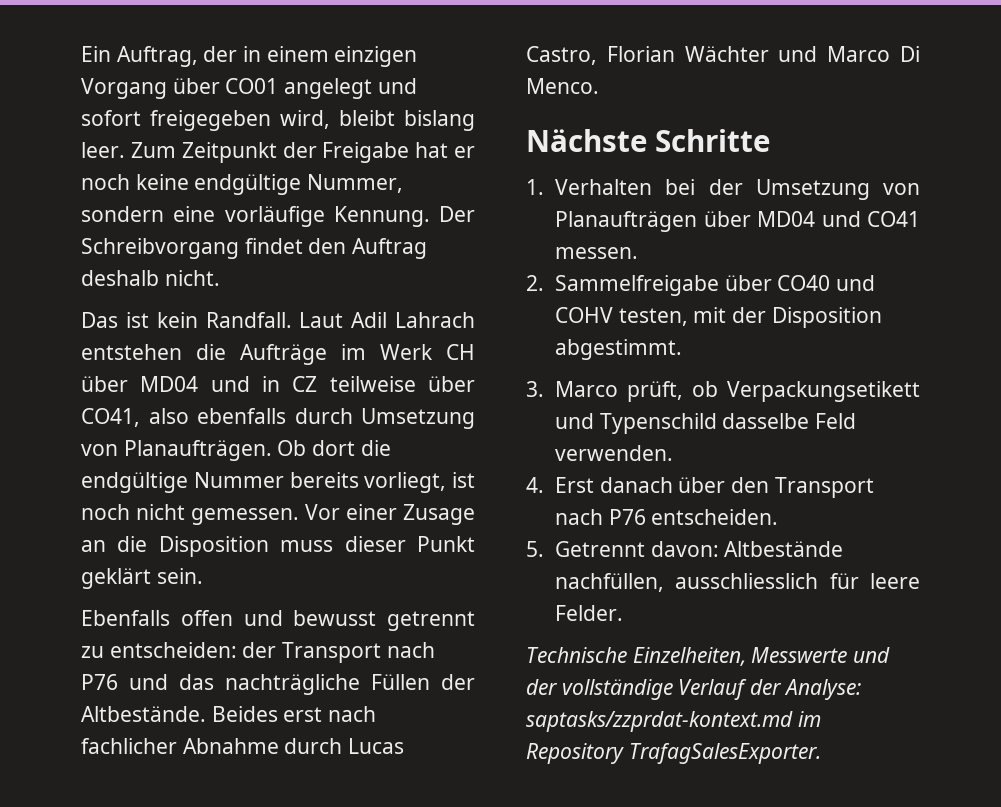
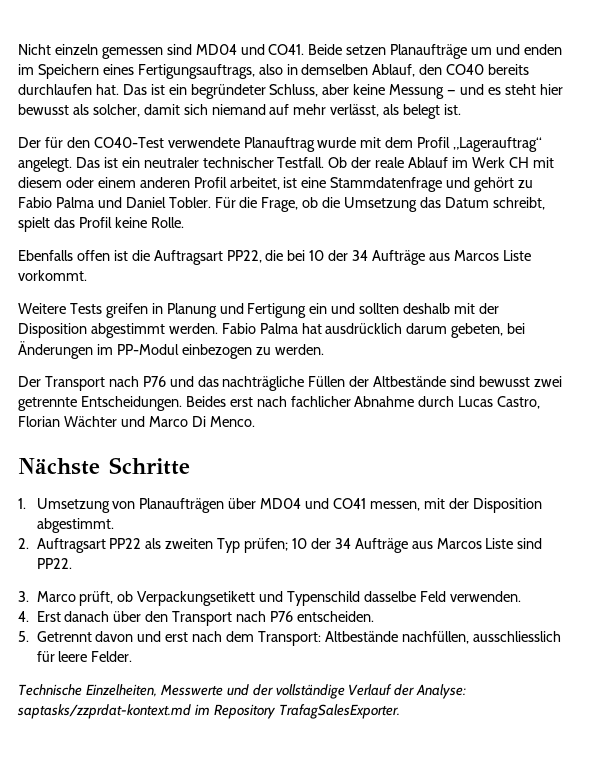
- Ein Auftrag, der in einem einzigen Vorgang über CO01 angelegt und sofort freigegeben wird, bleibt bislang leer. Zum Zeitpunkt der Freigabe hat er noch keine endgültige Nummer, sondern eine vorläufige Kennung. Der Schreibvorgang findet den Auftrag deshalb nicht.
- Das ist kein Randfall. Laut Adil Lahrach entstehen die Aufträge im Werk CH über MD04 und in CZ teilweise über CO41, also ebenfalls durch Umsetzung von Planaufträgen. Ob dort die endgültige Nummer bereits vorliegt, ist noch nicht gemessen. Vor einer Zusage an die Disposition muss dieser Punkt geklärt sein.
- Ebenfalls offen und bewusst getrennt zu entscheiden: der Transport nach P76 und das nachträgliche Füllen der Altbestände.
+ Nicht einzeln gemessen sind MD04 und CO41. Beide setzen Planaufträge um und enden im Speichern eines Fertigungsauftrags, also in demselben Ablauf, den CO40 bereits durchlaufen hat. Das ist ein begründeter Schluss, aber keine Messung — und es steht hier bewusst als solcher, damit sich niemand auf mehr verlässt, als belegt ist.
+ Der für den CO40-Test verwendete Planauftrag wurde mit dem Profil „Lagerauftrag“ angelegt. Das ist ein neutraler technischer Testfall. Ob der reale Ablauf im Werk CH mit diesem oder einem anderen Profil arbeitet, ist eine Stammdatenfrage und gehört zu Fabio Palma und Daniel Tobler. Für die Frage, ob die Umsetzung das Datum schreibt, spielt das Profil keine Rolle.
+ Ebenfalls offen ist die Auftragsart PP22, die bei 10 der 34 Aufträge aus Marcos Liste vorkommt.
+ Weitere Tests greifen in Planung und Fertigung ein und sollten deshalb mit der Disposition abgestimmt werden. Fabio Palma hat ausdrücklich darum gebeten, bei Änderungen im PP-Modul einbezogen zu werden.
+ Der Transport nach P76 und das nachträgliche Füllen der Altbestände sind bewusst zwei getrennte Entscheidungen.
- 1. Verhalten bei der Umsetzung von Planaufträgen über MD04 und CO41 messen.
- 2. Sammelfreigabe über CO40 und COHV testen, mit der Disposition abgestimmt.
+ 1. Umsetzung von Planaufträgen über MD04 und CO41 messen, mit der Disposition abgestimmt.
+ 2. Auftragsart PP22 als zweiten Typ prüfen; 10 der 34 Aufträge aus Marcos Liste sind PP22.
- 5. Getrennt davon: Altbestände nachfüllen, ausschliesslich für leere Felder.
+ 5. Getrennt davon und erst nach dem Transport: Altbestände nachfüllen, ausschliesslich für leere Felder.

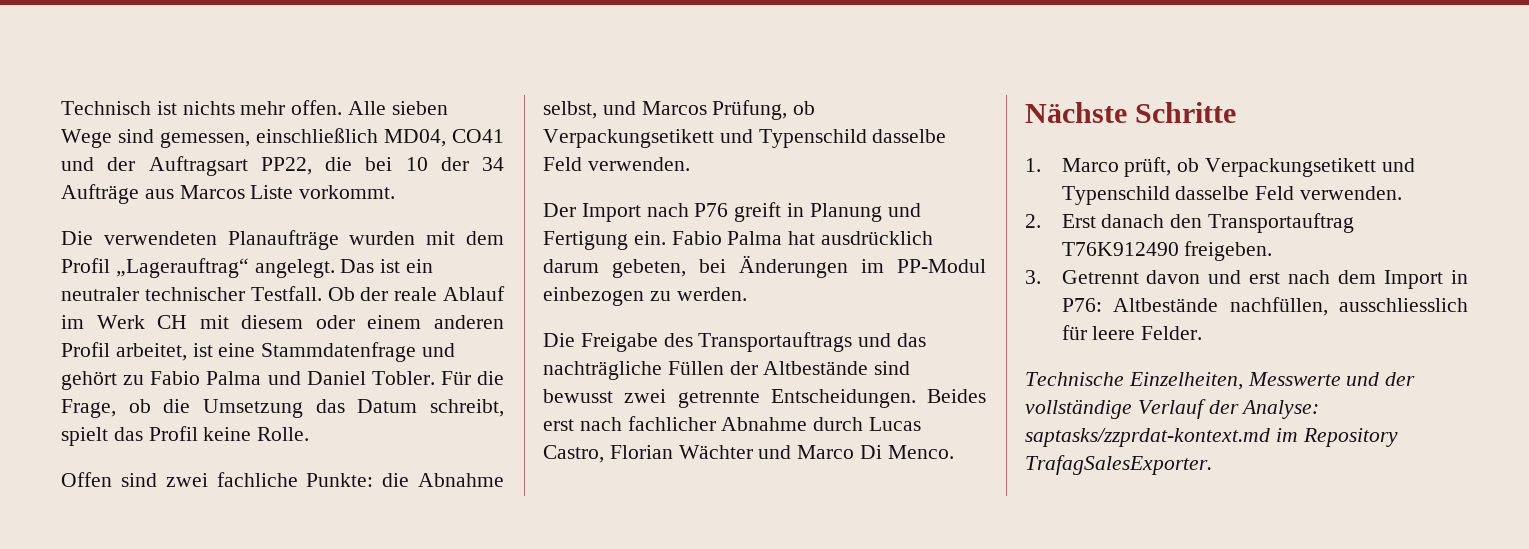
- Nicht einzeln gemessen sind MD04 und CO41. Beide setzen Planaufträge um und enden im Speichern eines Fertigungsauftrags, also in demselben Ablauf, den CO40 bereits durchlaufen hat. Das ist ein begründeter Schluss, aber keine Messung — und es steht hier bewusst als solcher, damit sich niemand auf mehr verlässt, als belegt ist.
- Der für den CO40-Test verwendete Planauftrag wurde mit dem Profil „Lagerauftrag“ angelegt.
+ Technisch ist nichts mehr offen. Alle sieben Wege sind gemessen, einschließlich MD04, CO41 und der Auftragsart PP22, die bei 10 der 34 Aufträge aus Marcos Liste vorkommt.
+ Die verwendeten Planaufträge wurden mit dem Profil „Lagerauftrag“ angelegt.
- Ebenfalls offen ist die Auftragsart PP22, die bei 10 der 34 Aufträge aus Marcos Liste vorkommt.
- Weitere Tests greifen in Planung und Fertigung ein und sollten deshalb mit der Disposition abgestimmt werden.
+ Offen sind zwei fachliche Punkte: die Abnahme selbst, und Marcos Prüfung, ob Verpackungsetikett und Typenschild dasselbe Feld verwenden.
+ Der Import nach P76 greift in Planung und Fertigung ein.
- Der Transport nach P76 und das nachträgliche Füllen der Altbestände sind bewusst zwei getrennte Entscheidungen.
+ Die Freigabe des Transportauftrags und das nachträgliche Füllen der Altbestände sind bewusst zwei getrennte Entscheidungen.
- 1. Umsetzung von Planaufträgen über MD04 und CO41 messen, mit der Disposition abgestimmt.
- 2. Auftragsart PP22 als zweiten Typ prüfen; 10 der 34 Aufträge aus Marcos Liste sind PP22.
- 3. Marco prüft, ob Verpackungsetikett und Typenschild dasselbe Feld verwenden.
+ 1. Marco prüft, ob Verpackungsetikett und Typenschild dasselbe Feld verwenden.
- 4. Erst danach über den Transport nach P76 entscheiden.
- 5. Getrennt davon und erst nach dem Transport: Altbestände nachfüllen, ausschliesslich für leere Felder.
+ 2. Erst danach den Transportauftrag T76K912490 freigeben.
+ 3. Getrennt davon und erst nach dem Import in P76: Altbestände nachfüllen, ausschliesslich für leere Felder.

